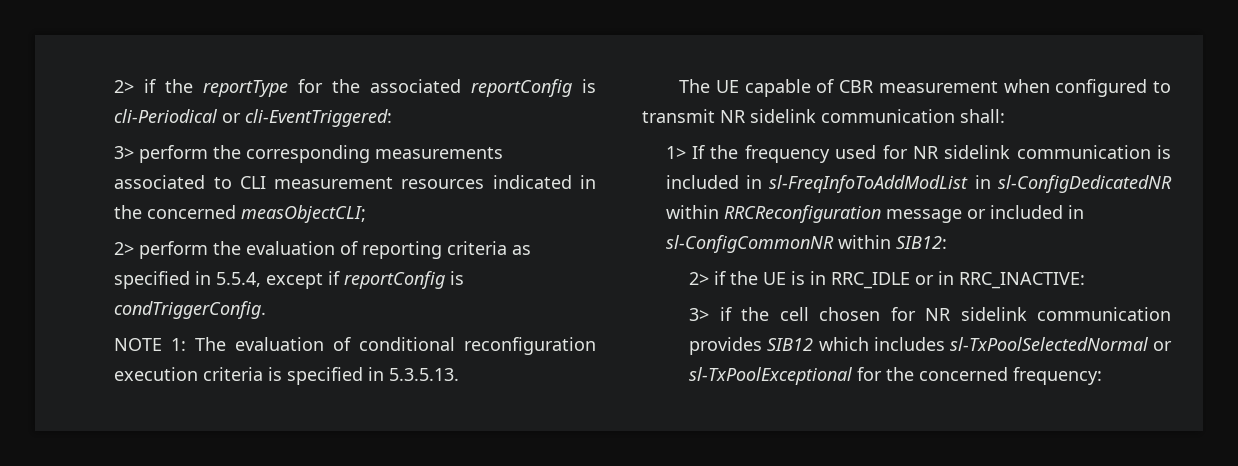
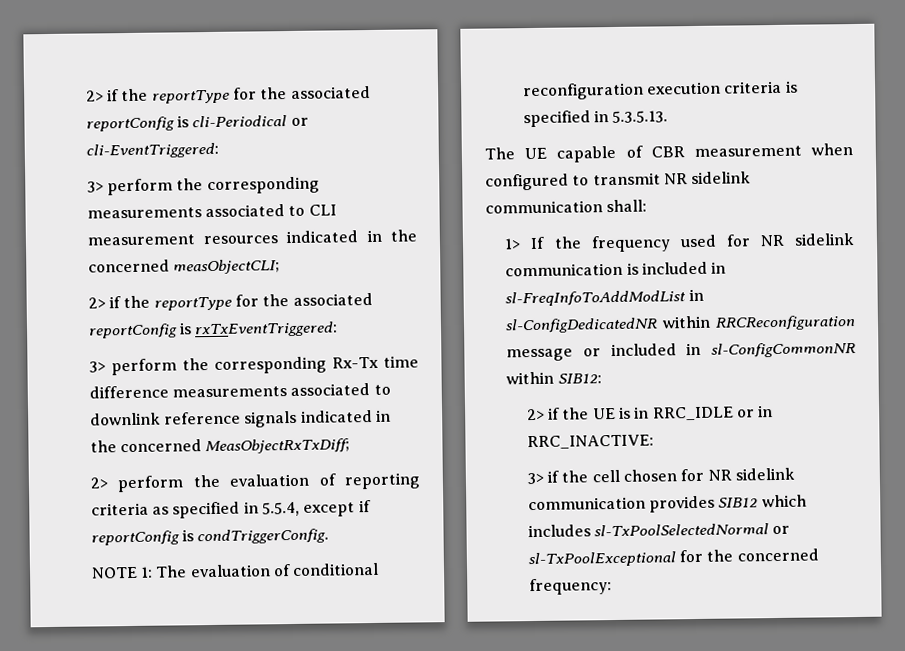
+ 2> if the reportType for the associated reportConfig is rxTxEventTriggered:
+ 3> perform the corresponding Rx-Tx time difference measurements associated to downlink reference signals indicated in the concerned MeasObjectRxTxDiff;

